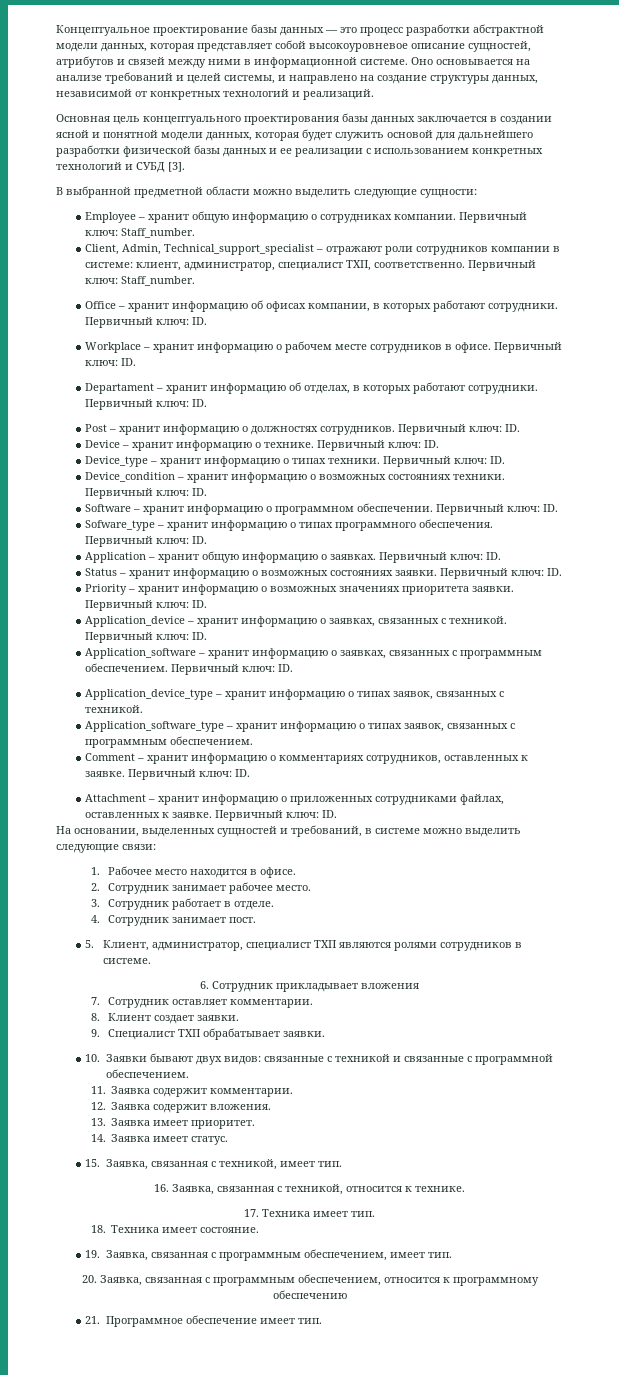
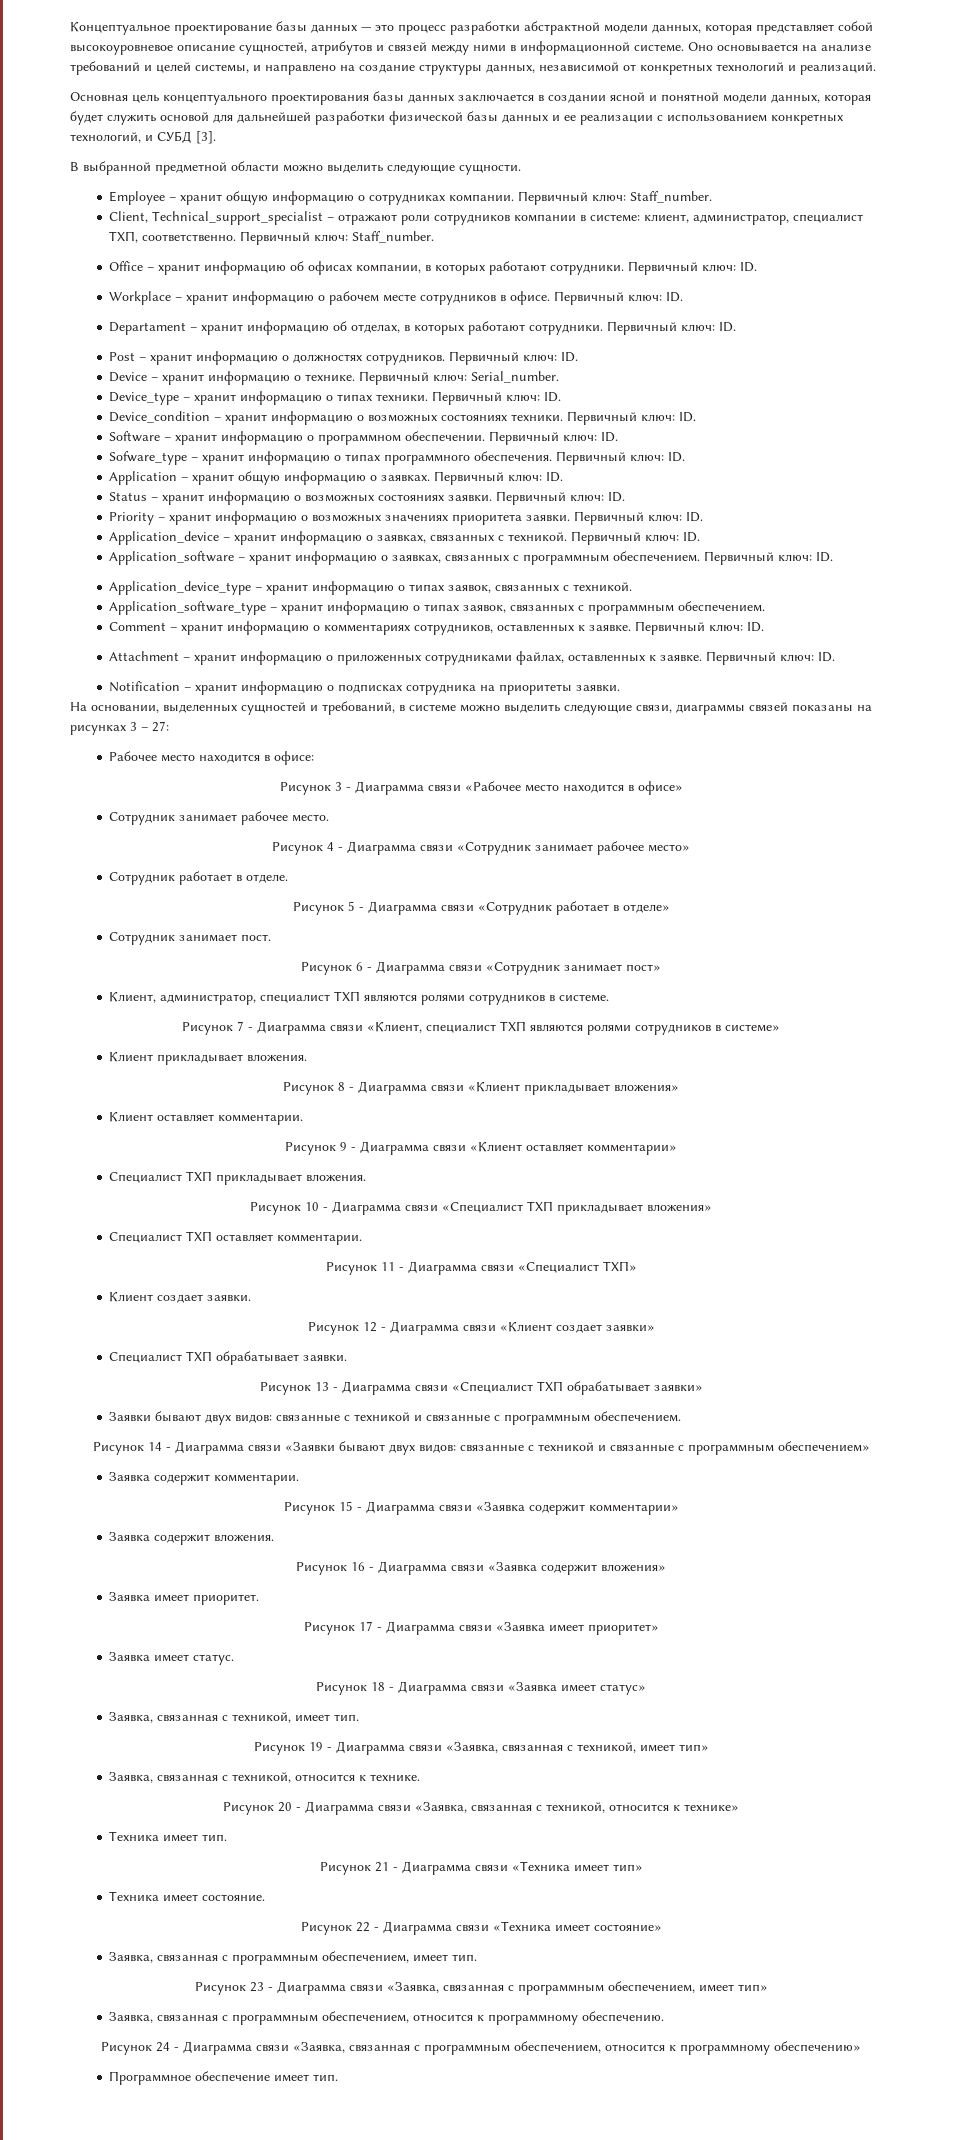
- Основная цель концептуального проектирования базы данных заключается в создании ясной и понятной модели данных, которая будет служить основой для дальнейшего разработки физической базы данных и ее реализации с использованием конкретных технологий и СУБД [3].
+ Основная цель концептуального проектирования базы данных заключается в создании ясной и понятной модели данных, которая будет служить основой для дальнейшей разработки физической базы данных и ее реализации с использованием конкретных технологий, и СУБД [3].
- В выбранной предметной области можно выделить следующие сущности:
+ В выбранной предметной области можно выделить следующие сущности.
- Client, Admin, Technical_support_specialist – отражают роли сотрудников компании в системе: клиент, администратор, специалист ТХП, соответственно.
+ Client, Technical_support_specialist – отражают роли сотрудников компании в системе: клиент, администратор, специалист ТХП, соответственно.
- Device – хранит информацию о технике. Первичный ключ: ID.
+ Device – хранит информацию о технике. Первичный ключ: Serial_number.
+ Notification – хранит информацию о подписках сотрудника на приоритеты заявки.
- На основании, выделенных сущностей и требований, в системе можно выделить следующие связи:
- 1. Рабочее место находится в офисе.
- 2. Сотрудник занимает рабочее место.
- 3. Сотрудник работает в отделе.
- 4. Сотрудник занимает пост.
- 5. Клиент, администратор, специалист ТХП являются ролями сотрудников в системе.
+ На основании, выделенных сущностей и требований, в системе можно выделить следующие связи, диаграммы связей показаны на рисунках 3 – 27:
+ Рабочее место находится в офисе:
+ Рисунок 3 - Диаграмма связи «Рабочее место находится в офисе»
+ Сотрудник занимает рабочее место.
+ Рисунок 4 - Диаграмма связи «Сотрудник занимает рабочее место»
+ Сотрудник работает в отделе.
+ Рисунок 5 - Диаграмма связи «Сотрудник работает в отделе»
+ Сотрудник занимает пост.
+ Рисунок 6 - Диаграмма связи «Сотрудник занимает пост»
+ Клиент, администратор, специалист ТХП являются ролями сотрудников в системе.
- 6. Сотрудник прикладывает вложения
- 7. Сотрудник оставляет комментарии.
- 8. Клиент создает заявки.
- 9. Специалист ТХП обрабатывает заявки.
- 10. Заявки бывают двух видов: связанные с техникой и связанные с программной обеспечением.
- 11. Заявка содержит комментарии.
- 12. Заявка содержит вложения.
- 13. Заявка имеет приоритет.
- 14. Заявка имеет статус.
- 15. Заявка, связанная с техникой, имеет тип.
+ Рисунок 7 - Диаграмма связи «Клиент, специалист ТХП являются ролями сотрудников в системе»
+ Клиент прикладывает вложения.
+ Рисунок 8 - Диаграмма связи «Клиент прикладывает вложения»
+ Клиент оставляет комментарии.
+ Рисунок 9 - Диаграмма связи «Клиент оставляет комментарии»
+ Специалист ТХП прикладывает вложения.
+ Рисунок 10 - Диаграмма связи «Специалист ТХП прикладывает вложения»
+ Специалист ТХП оставляет комментарии.
+ Рисунок 11 - Диаграмма связи «Специалист ТХП»
+ Клиент создает заявки.
+ Рисунок 12 - Диаграмма связи «Клиент создает заявки»
+ Специалист ТХП обрабатывает заявки.
+ Рисунок 13 - Диаграмма связи «Специалист ТХП обрабатывает заявки»
+ Заявки бывают двух видов: связанные с техникой и связанные с программным обеспечением.
+ Рисунок 14 - Диаграмма связи «Заявки бывают двух видов: связанные с техникой и связанные с программным обеспечением»
+ Заявка содержит комментарии.
+ Рисунок 15 - Диаграмма связи «Заявка содержит комментарии»
+ Заявка содержит вложения.
+ Рисунок 16 - Диаграмма связи «Заявка содержит вложения»
+ Заявка имеет приоритет.
+ Рисунок 17 - Диаграмма связи «Заявка имеет приоритет»
+ Заявка имеет статус.
+ Рисунок 18 - Диаграмма связи «Заявка имеет статус»
+ Заявка, связанная с техникой, имеет тип.
- 16. Заявка, связанная с техникой, относится к технике.
+ Рисунок 19 - Диаграмма связи «Заявка, связанная с техникой, имеет тип»
+ Заявка, связанная с техникой, относится к технике.
- 17. Техника имеет тип.
- 18. Техника имеет состояние.
- 19. Заявка, связанная с программным обеспечением, имеет тип.
+ Рисунок 20 - Диаграмма связи «Заявка, связанная с техникой, относится к технике»
+ Техника имеет тип.
+ Рисунок 21 - Диаграмма связи «Техника имеет тип»
+ Техника имеет состояние.
+ Рисунок 22 - Диаграмма связи «Техника имеет состояние»
+ Заявка, связанная с программным обеспечением, имеет тип.
- 20. Заявка, связанная с программным обеспечением, относится к программному обеспечению
- 21. Программное обеспечение имеет тип.
+ Рисунок 23 - Диаграмма связи «Заявка, связанная с программным обеспечением, имеет тип»
+ Заявка, связанная с программным обеспечением, относится к программному обеспечению.
+ Рисунок 24 - Диаграмма связи «Заявка, связанная с программным обеспечением, относится к программному обеспечению»
+ Программное обеспечение имеет тип.

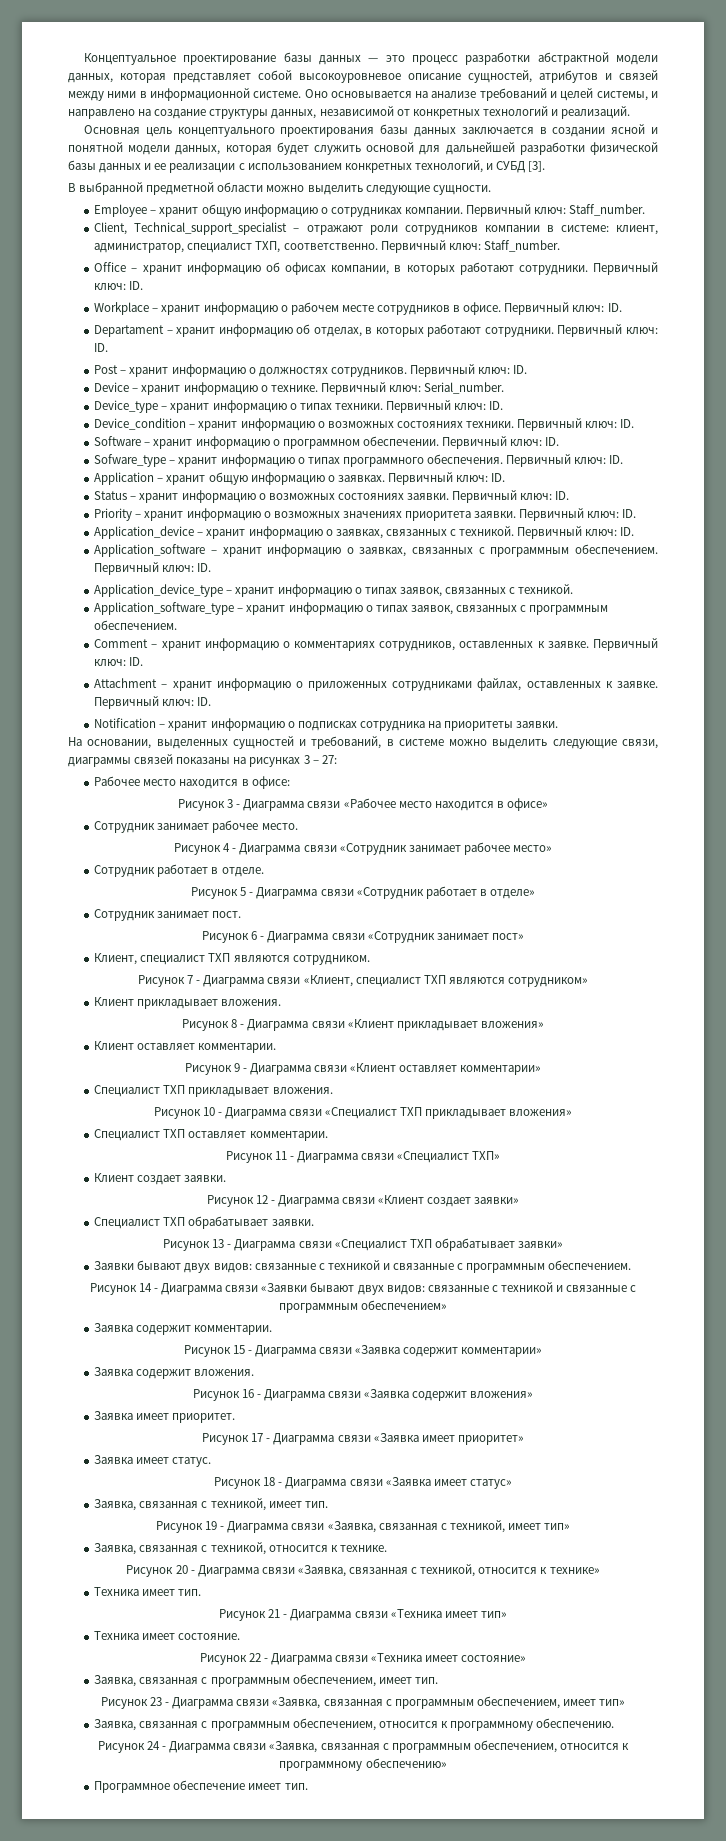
- Клиент, администратор, специалист ТХП являются ролями сотрудников в системе.
+ Клиент, специалист ТХП являются сотрудником.
- Рисунок 7 - Диаграмма связи «Клиент, специалист ТХП являются ролями сотрудников в системе»
+ Рисунок 7 - Диаграмма связи «Клиент, специалист ТХП являются сотрудником»

